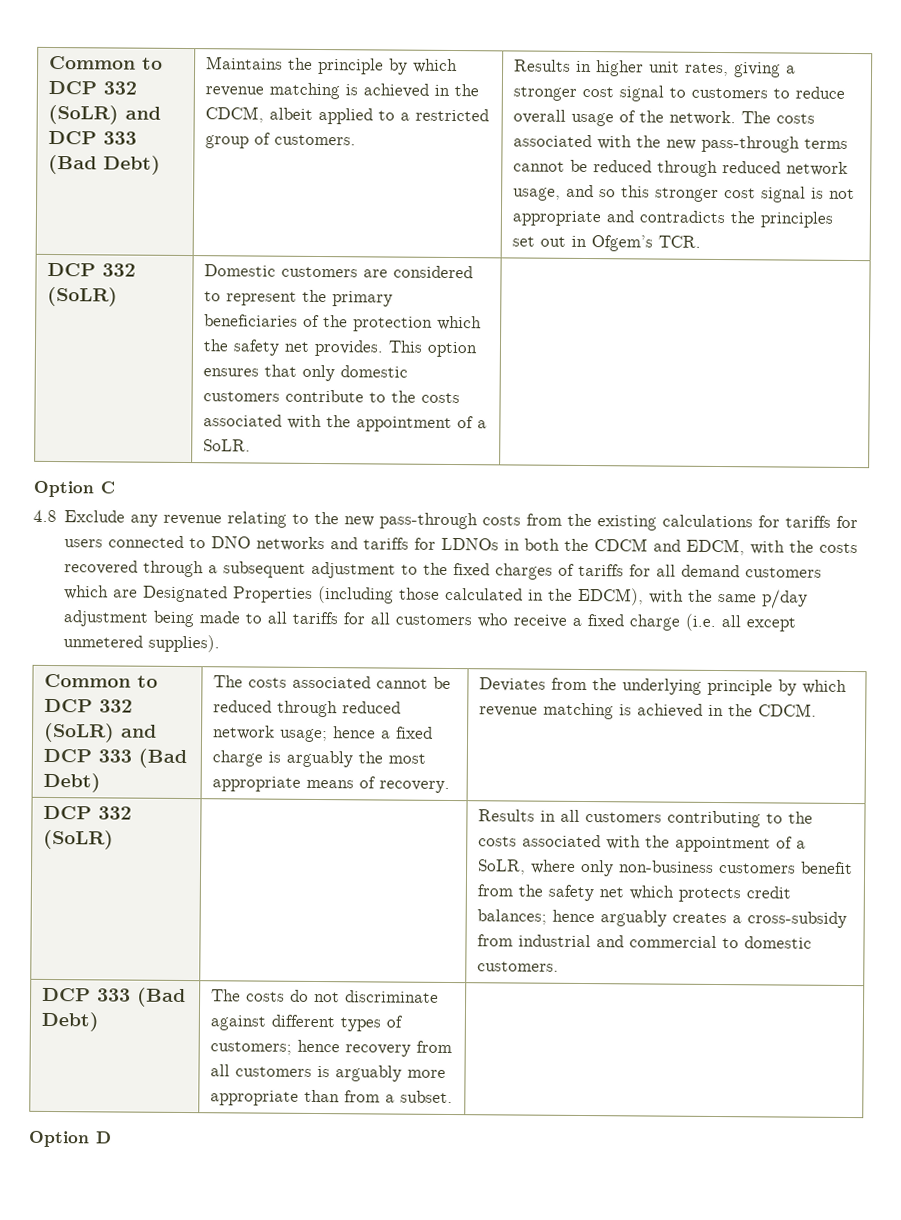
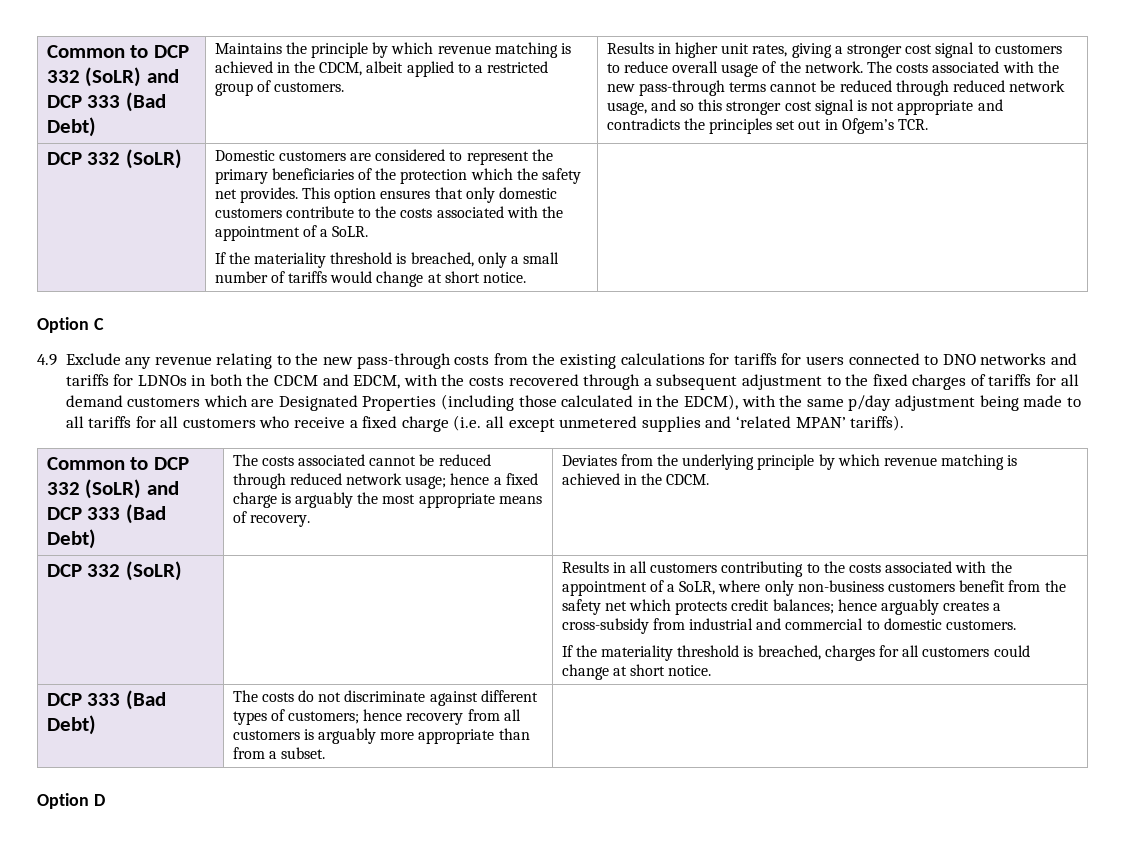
+ If the materiality threshold is breached, only a small number of tariffs would change at short notice.
- 4.8 Exclude any revenue relating to the new pass-through costs from the existing calculations for tariffs for users connected to DNO networks and tariffs for LDNOs in both the CDCM and EDCM, with the costs recovered through a subsequent adjustment to the fixed charges of tariffs for all demand customers which are Designated Properties (including those calculated in the EDCM), with the same p/day adjustment being made to all tariffs for all customers who receive a fixed charge (i.e. all except unmetered supplies).
+ 4.9 Exclude any revenue relating to the new pass-through costs from the existing calculations for tariffs for users connected to DNO networks and tariffs for LDNOs in both the CDCM and EDCM, with the costs recovered through a subsequent adjustment to the fixed charges of tariffs for all demand customers which are Designated Properties (including those calculated in the EDCM), with the same p/day adjustment being made to all tariffs for all customers who receive a fixed charge (i.e. all except unmetered supplies and ‘related MPAN’ tariffs).
+ If the materiality threshold is breached, charges for all customers could change at short notice.

